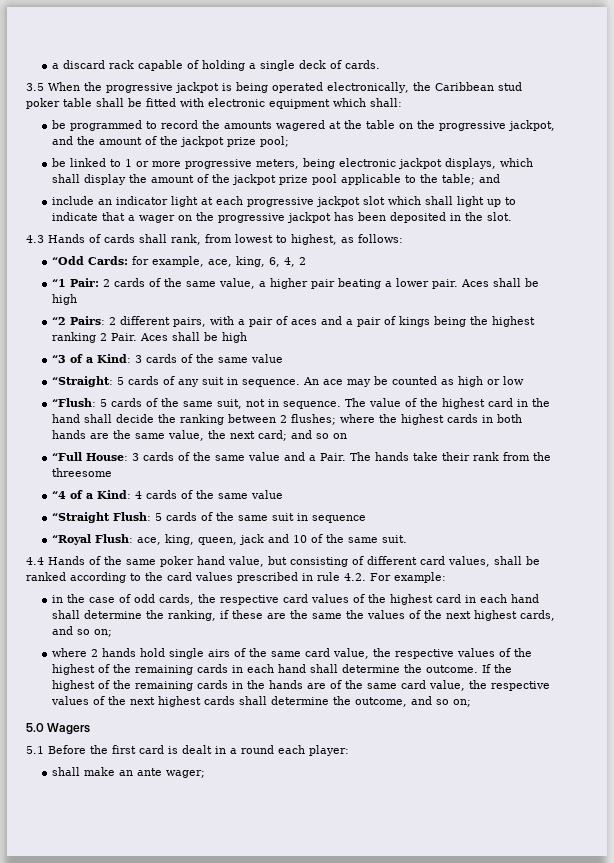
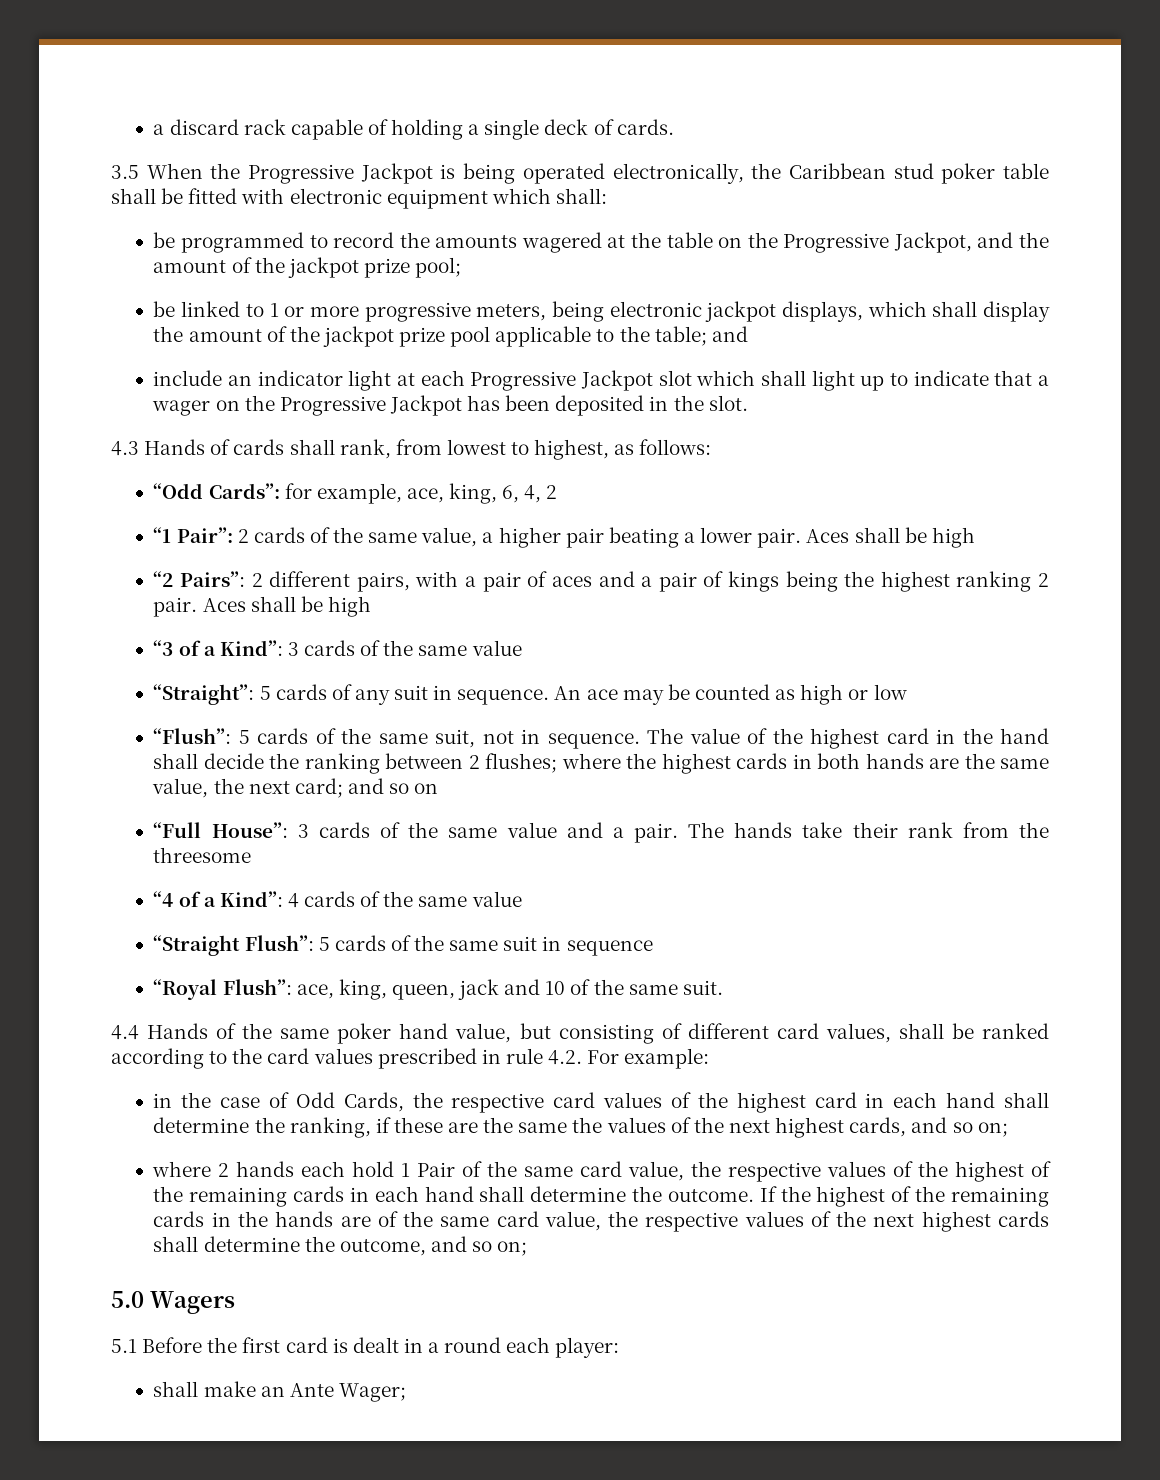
- 3.5 When the progressive jackpot is being operated electronically, the Caribbean stud poker table shall be fitted with electronic equipment which shall:
+ 3.5 When the Progressive Jackpot is being operated electronically, the Caribbean stud poker table shall be fitted with electronic equipment which shall:
- be programmed to record the amounts wagered at the table on the progressive jackpot, and the amount of the jackpot prize pool;
+ be programmed to record the amounts wagered at the table on the Progressive Jackpot, and the amount of the jackpot prize pool;
- include an indicator light at each progressive jackpot slot which shall light up to indicate that a wager on the progressive jackpot has been deposited in the slot.
+ include an indicator light at each Progressive Jackpot slot which shall light up to indicate that a wager on the Progressive Jackpot has been deposited in the slot.
- “Odd Cards: for example, ace, king, 6, 4, 2
+ “Odd Cards”: for example, ace, king, 6, 4, 2
- “1 Pair: 2 cards of the same value, a higher pair beating a lower pair.
+ “1 Pair”: 2 cards of the same value, a higher pair beating a lower pair.
- “2 Pairs: 2 different pairs, with a pair of aces and a pair of kings being the highest ranking 2 Pair.
+ “2 Pairs”: 2 different pairs, with a pair of aces and a pair of kings being the highest ranking 2 pair.
- “3 of a Kind: 3 cards of the same value
+ “3 of a Kind”: 3 cards of the same value
- “Straight: 5 cards of any suit in sequence.
+ “Straight”: 5 cards of any suit in sequence.
- “Flush: 5 cards of the same suit, not in sequence.
+ “Flush”: 5 cards of the same suit, not in sequence.
- “Full House: 3 cards of the same value and a Pair.
+ “Full House”: 3 cards of the same value and a pair.
- “4 of a Kind: 4 cards of the same value
+ “4 of a Kind”: 4 cards of the same value
- “Straight Flush: 5 cards of the same suit in sequence
+ “Straight Flush”: 5 cards of the same suit in sequence
- “Royal Flush: ace, king, queen, jack and 10 of the same suit.
+ “Royal Flush”: ace, king, queen, jack and 10 of the same suit.
- in the case of odd cards, the respective card values of the highest card in each hand shall determine the ranking, if these are the same the values of the next highest cards, and so on;
+ in the case of Odd Cards, the respective card values of the highest card in each hand shall determine the ranking, if these are the same the values of the next highest cards, and so on;
- where 2 hands hold single airs of the same card value, the respective values of the highest of the remaining cards in each hand shall determine the outcome.
+ where 2 hands each hold 1 Pair of the same card value, the respective values of the highest of the remaining cards in each hand shall determine the outcome.
- shall make an ante wager;
+ shall make an Ante Wager;

